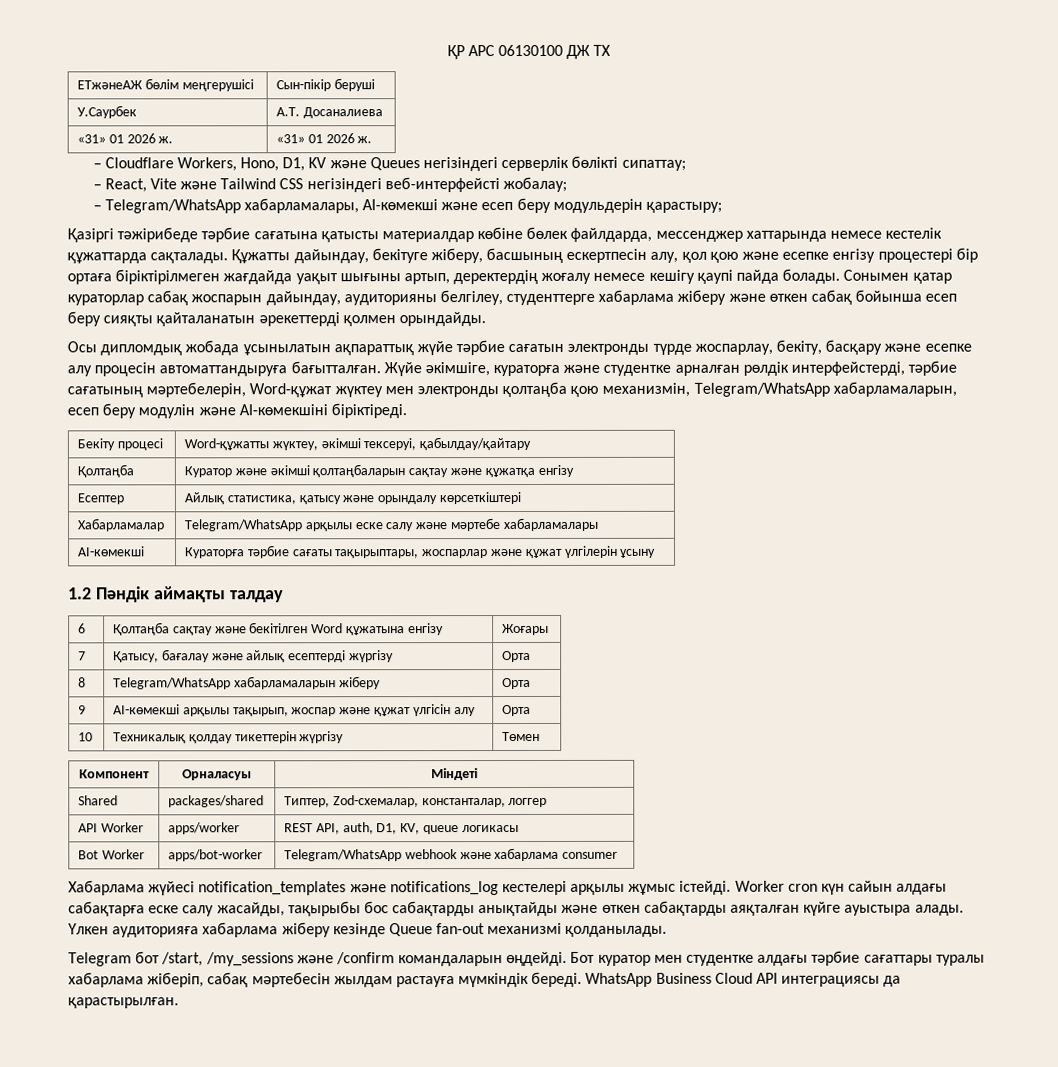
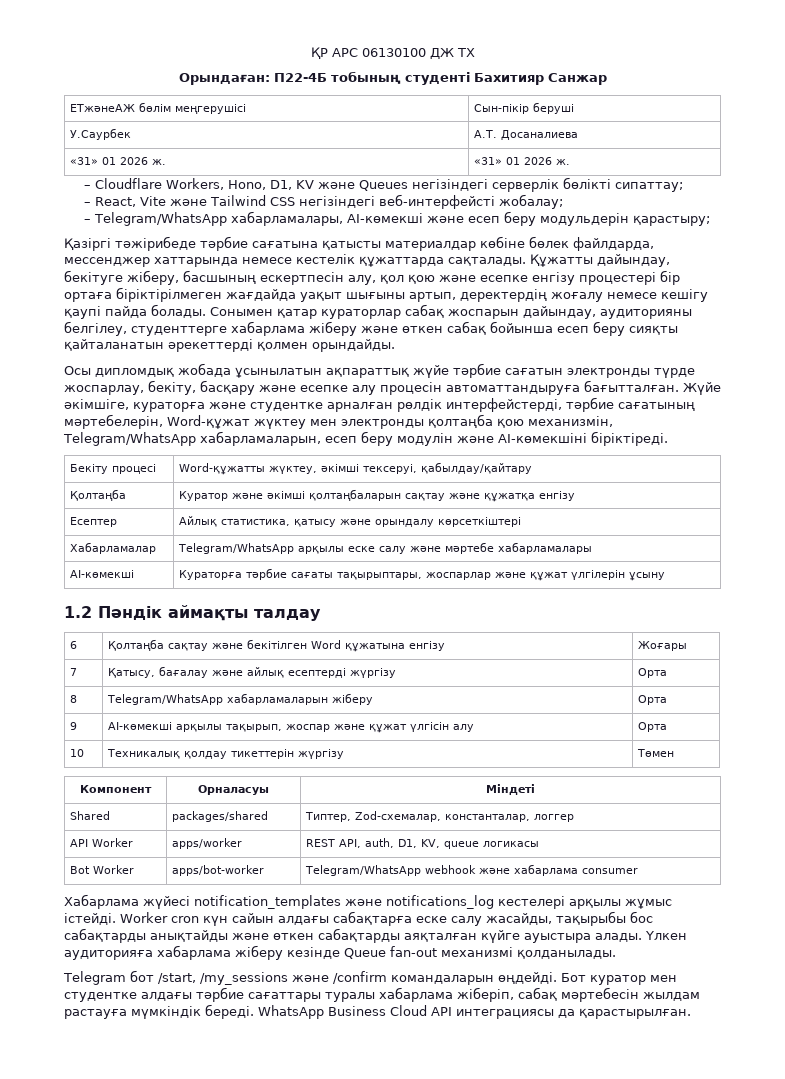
+ Орындаған: П22-4Б тобының студенті Бахитияр Санжар

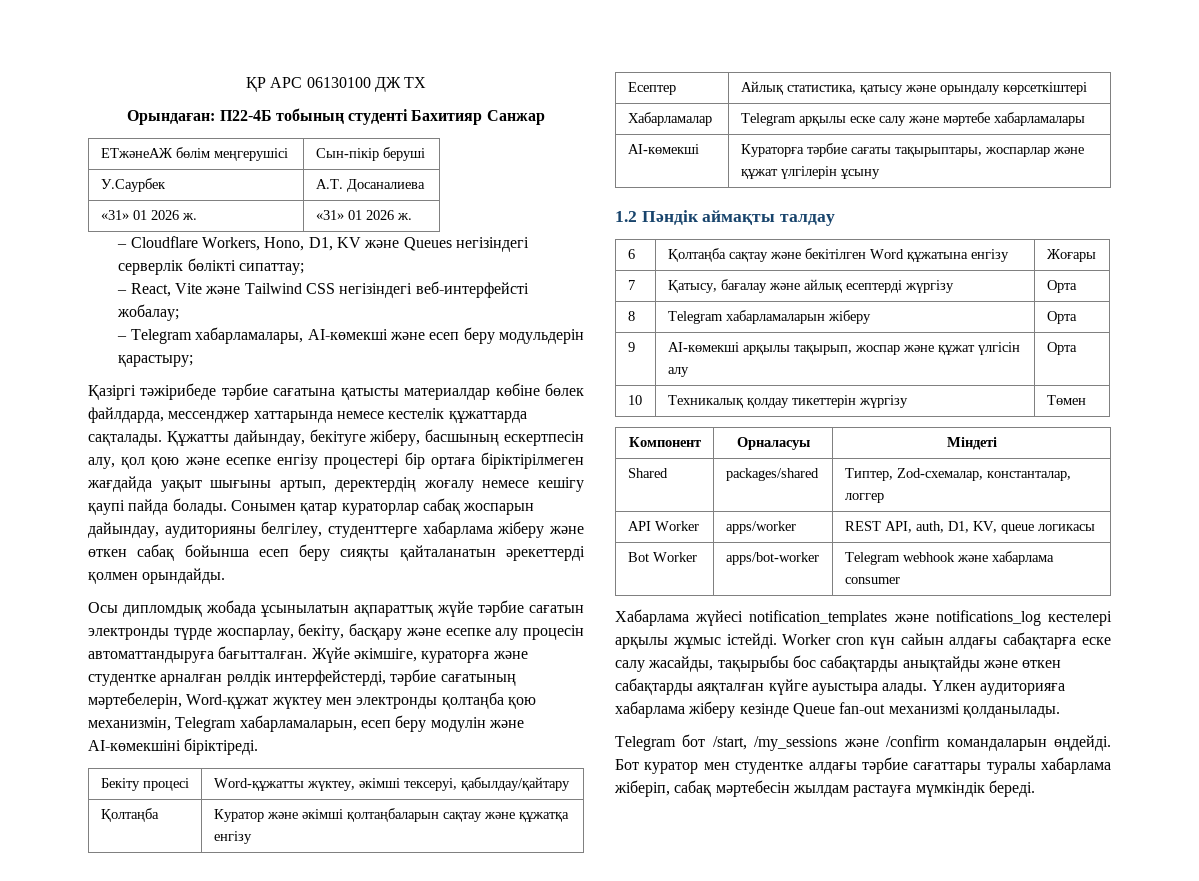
- – Telegram/WhatsApp хабарламалары, AI-көмекші және есеп беру модульдерін қарастыру;
+ – Telegram хабарламалары, AI-көмекші және есеп беру модульдерін қарастыру;
- Жүйе әкімшіге, кураторға және студентке арналған рөлдік интерфейстерді, тәрбие сағатының мәртебелерін, Word-құжат жүктеу мен электронды қолтаңба қою механизмін, Telegram/WhatsApp хабарламаларын, есеп беру модулін және AI-көмекшіні біріктіреді.
+ Жүйе әкімшіге, кураторға және студентке арналған рөлдік интерфейстерді, тәрбие сағатының мәртебелерін, Word-құжат жүктеу мен электронды қолтаңба қою механизмін, Telegram хабарламаларын, есеп беру модулін және AI-көмекшіні біріктіреді.
- Хабарламалар | Telegram/WhatsApp арқылы еске салу және мәртебе хабарламалары
+ Хабарламалар | Telegram арқылы еске салу және мәртебе хабарламалары
- 8 | Telegram/WhatsApp хабарламаларын жіберу | Орта
+ 8 | Telegram хабарламаларын жіберу | Орта
- Bot Worker | apps/bot-worker | Telegram/WhatsApp webhook және хабарлама consumer
+ Bot Worker | apps/bot-worker | Telegram webhook және хабарлама consumer
- WhatsApp Business Cloud API интеграциясы да қарастырылған.

